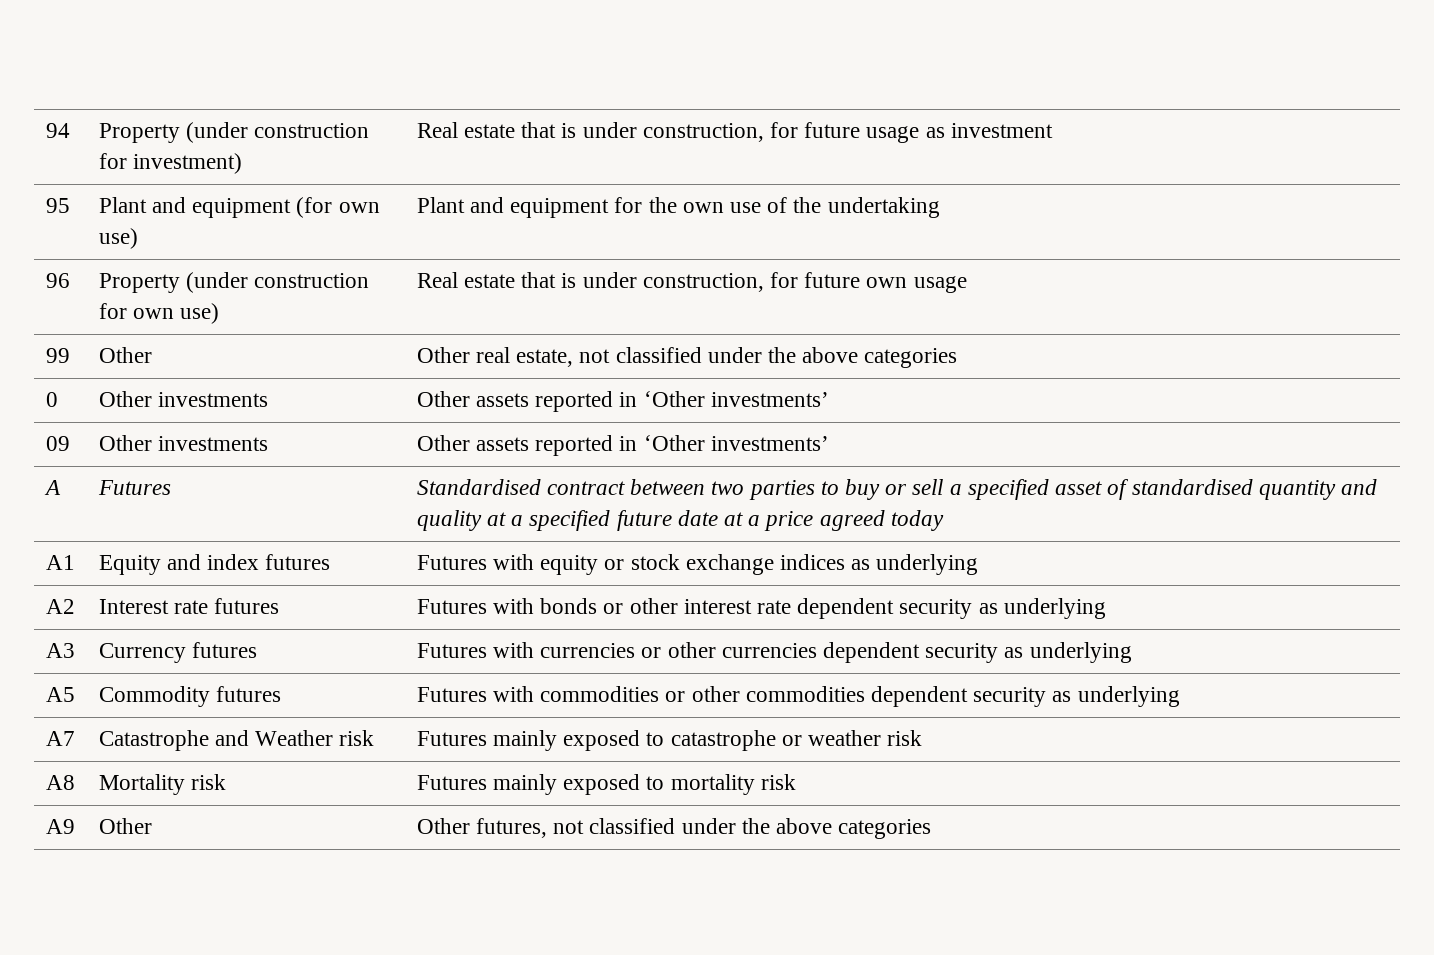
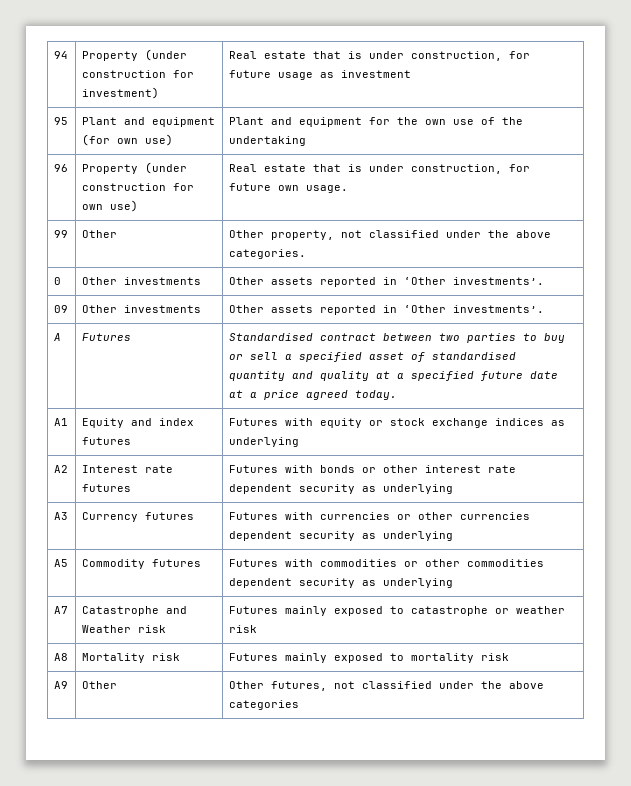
- 96 | Property (under construction for own use) | Real estate that is under construction, for future own usage
+ 96 | Property (under construction for own use) | Real estate that is under construction, for future own usage.
- 99 | Other | Other real estate, not classified under the above categories
+ 99 | Other | Other property, not classified under the above categories.
- 0 | Other investments | Other assets reported in ‘Other investments’
+ 0 | Other investments | Other assets reported in ‘Other investments’.
- 09 | Other investments | Other assets reported in ‘Other investments’
+ 09 | Other investments | Other assets reported in ‘Other investments’.
- A | Futures | Standardised contract between two parties to buy or sell a specified asset of standardised quantity and quality at a specified future date at a price agreed today
+ A | Futures | Standardised contract between two parties to buy or sell a specified asset of standardised quantity and quality at a specified future date at a price agreed today.

